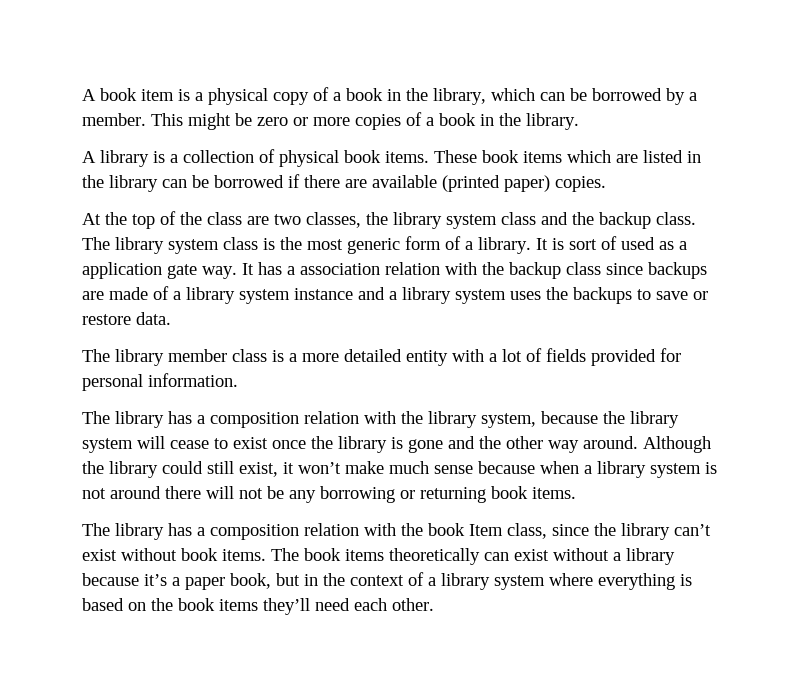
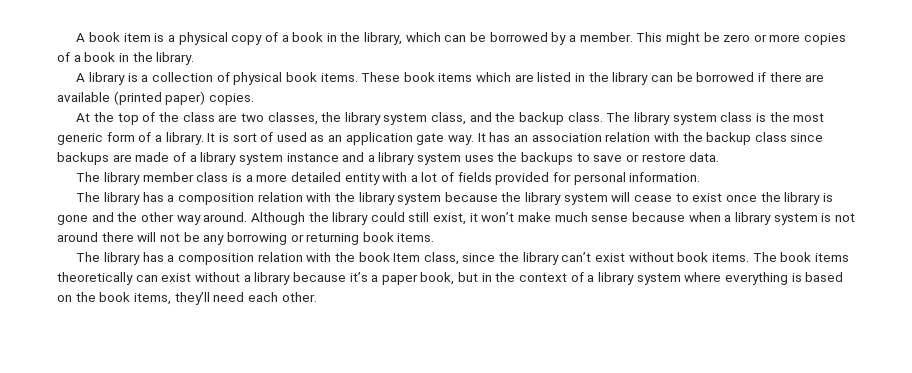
- At the top of the class are two classes, the library system class and the backup class.
+ At the top of the class are two classes, the library system class, and the backup class.
- It is sort of used as a application gate way.
+ It is sort of used as an application gate way.
- It has a association relation with the backup class since backups are made of a library system instance and a library system uses the backups to save or restore data.
+ It has an association relation with the backup class since backups are made of a library system instance and a library system uses the backups to save or restore data.
- The library has a composition relation with the library system, because the library system will cease to exist once the library is gone and the other way around.
+ The library has a composition relation with the library system because the library system will cease to exist once the library is gone and the other way around.
- The book items theoretically can exist without a library because it’s a paper book, but in the context of a library system where everything is based on the book items they’ll need each other.
+ The book items theoretically can exist without a library because it’s a paper book, but in the context of a library system where everything is based on the book items, they’ll need each other.

